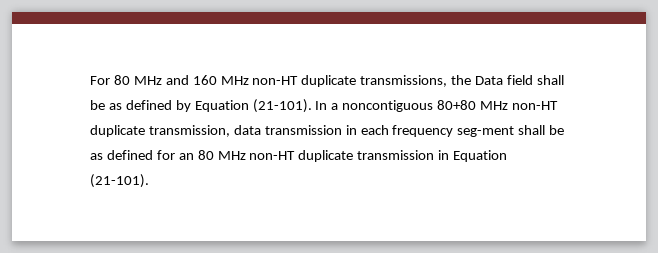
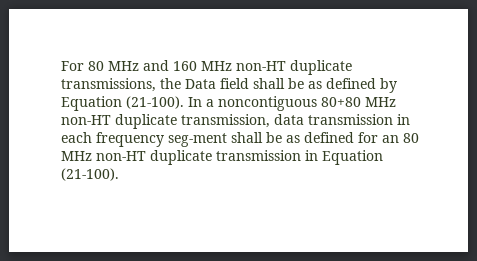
- For 80 MHz and 160 MHz non-HT duplicate transmissions, the Data field shall be as defined by Equation (21-101).
+ For 80 MHz and 160 MHz non-HT duplicate transmissions, the Data field shall be as defined by Equation (21-100).
- In a noncontiguous 80+80 MHz non-HT duplicate transmission, data transmission in each frequency seg-ment shall be as defined for an 80 MHz non-HT duplicate transmission in Equation (21-101).
+ In a noncontiguous 80+80 MHz non-HT duplicate transmission, data transmission in each frequency seg-ment shall be as defined for an 80 MHz non-HT duplicate transmission in Equation (21-100).

